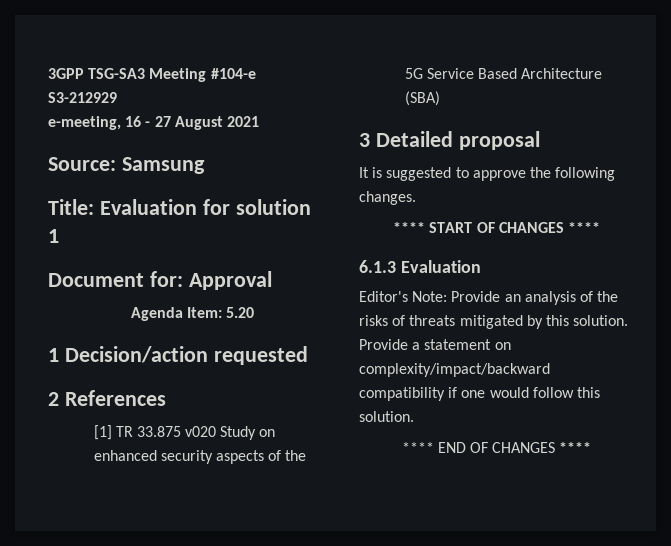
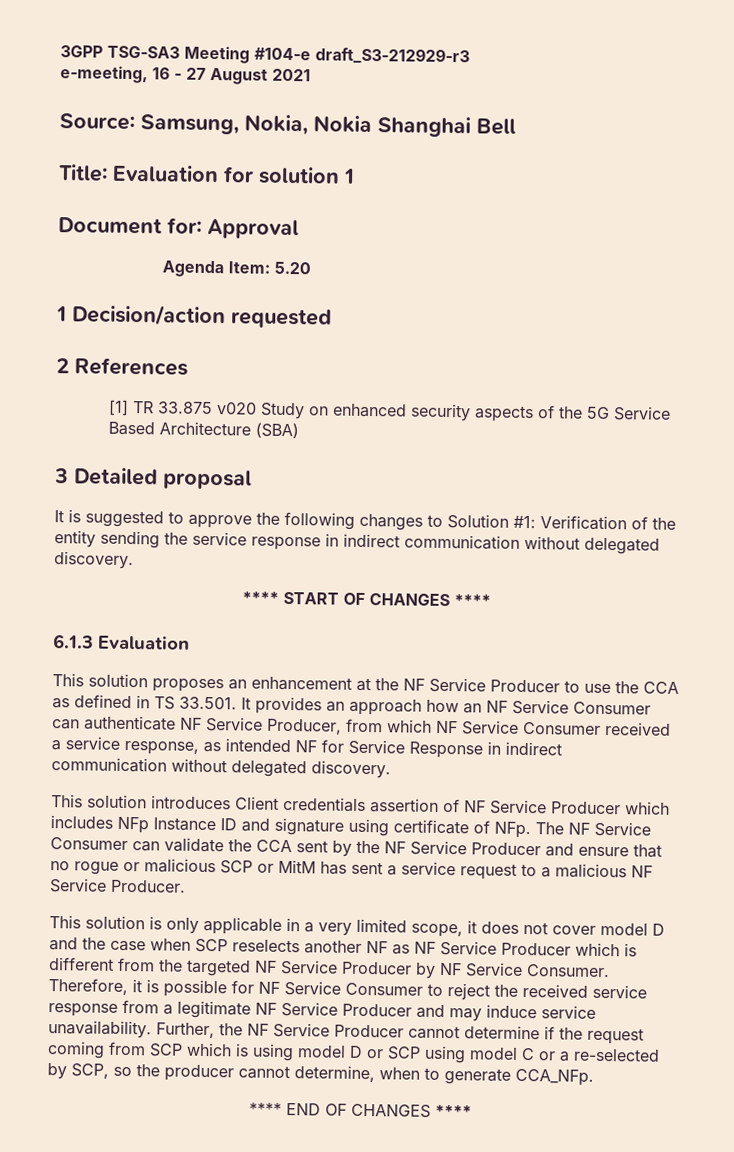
- 3GPP TSG-SA3 Meeting #104-e S3-212929
+ 3GPP TSG-SA3 Meeting #104-e draft_S3-212929-r3
- Source: Samsung
+ Source: Samsung, Nokia, Nokia Shanghai Bell
- It is suggested to approve the following changes.
+ It is suggested to approve the following changes to Solution #1: Verification of the entity sending the service response in indirect communication without delegated discovery.
- Editor's Note: Provide an analysis of the risks of threats mitigated by this solution. Provide a statement on complexity/impact/backward compatibility if one would follow this solution.
+ This solution proposes an enhancement at the NF Service Producer to use the CCA as defined in TS 33.501. It provides an approach how an NF Service Consumer can authenticate NF Service Producer, from which NF Service Consumer received a service response, as intended NF for Service Response in indirect communication without delegated discovery.
+ This solution introduces Client credentials assertion of NF Service Producer which includes NFp Instance ID and signature using certificate of NFp. The NF Service Consumer can validate the CCA sent by the NF Service Producer and ensure that no rogue or malicious SCP or MitM has sent a service request to a malicious NF Service Producer.
+ This solution is only applicable in a very limited scope, it does not cover model D and the case when SCP reselects another NF as NF Service Producer which is different from the targeted NF Service Producer by NF Service Consumer. Therefore, it is possible for NF Service Consumer to reject the received service response from a legitimate NF Service Producer and may induce service unavailability. Further, the NF Service Producer cannot determine if the request coming from SCP which is using model D or SCP using model C or a re-selected by SCP, so the producer cannot determine, when to generate CCA_NFp.

